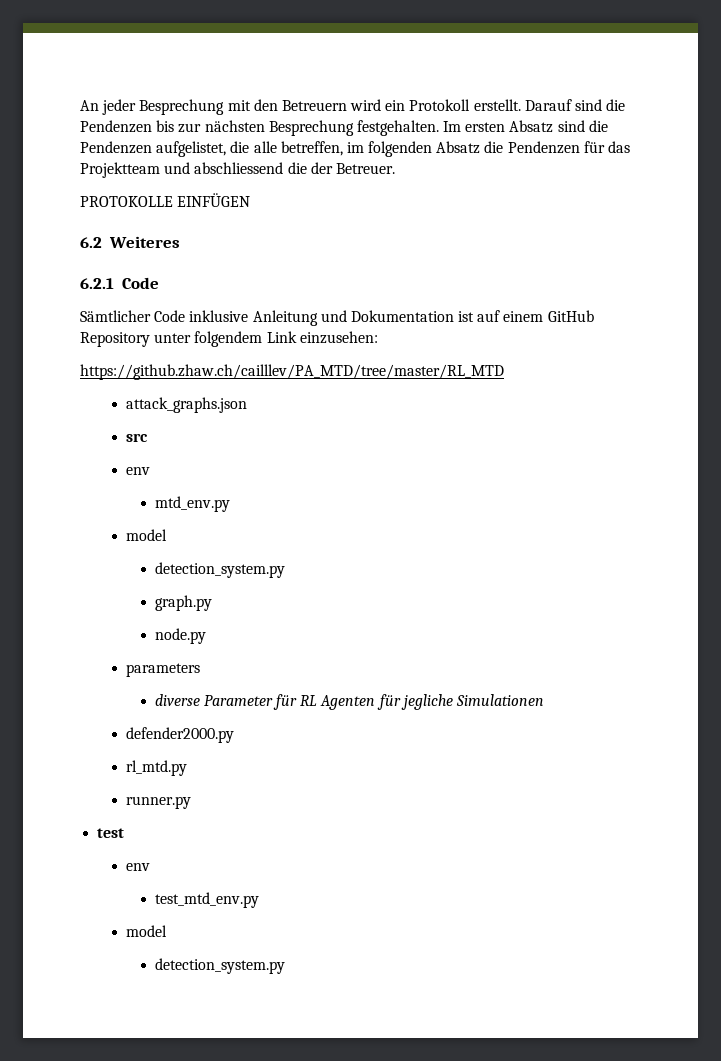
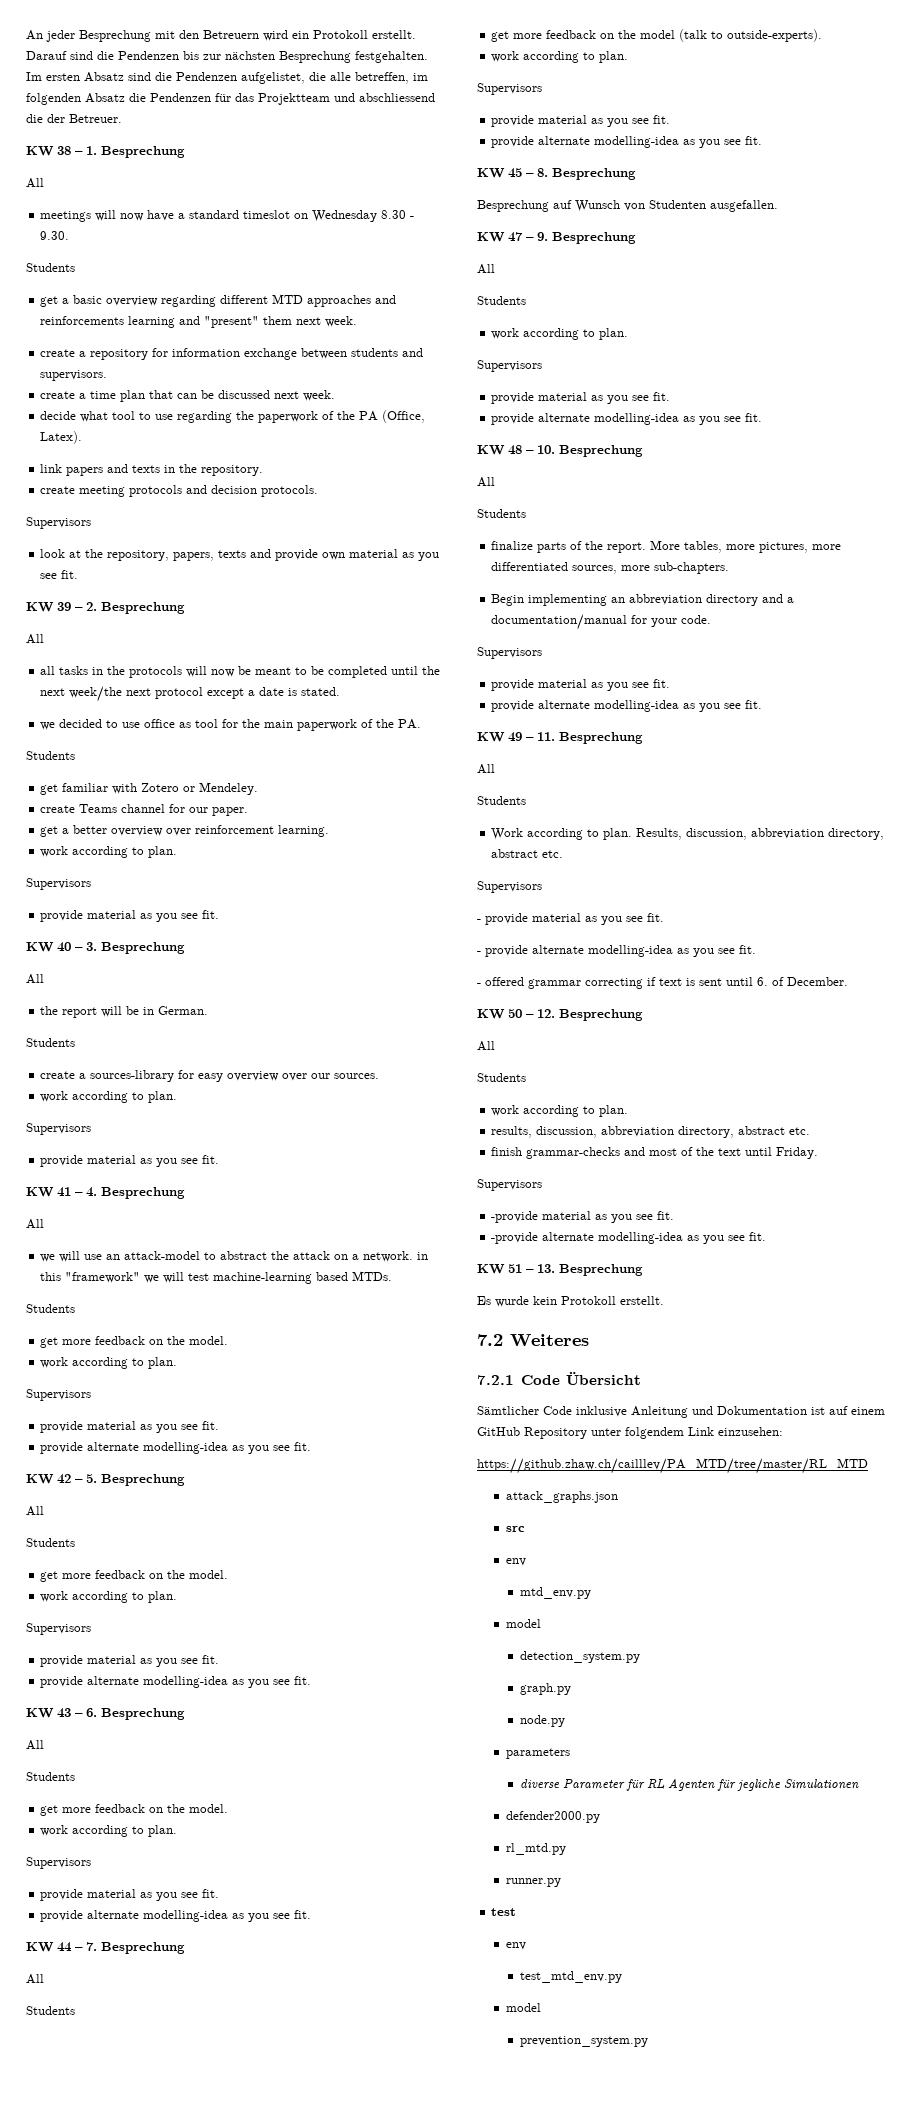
- PROTOKOLLE EINFÜGEN
- 6.2 Weiteres
+ KW 38 – 1. Besprechung
+ All
+ meetings will now have a standard timeslot on Wednesday 8.30 - 9.30.
+ Students
+ get a basic overview regarding different MTD approaches and reinforcements learning and "present" them next week.
+ create a repository for information exchange between students and supervisors.
+ create a time plan that can be discussed next week.
+ decide what tool to use regarding the paperwork of the PA (Office, Latex).
+ link papers and texts in the repository.
+ create meeting protocols and decision protocols.
+ Supervisors
+ look at the repository, papers, texts and provide own material as you see fit.
+ KW 39 – 2. Besprechung
+ All
+ all tasks in the protocols will now be meant to be completed until the next week/the next protocol except a date is stated.
+ we decided to use office as tool for the main paperwork of the PA.
+ Students
+ get familiar with Zotero or Mendeley.
+ create Teams channel for our paper.
+ get a better overview over reinforcement learning.
+ work according to plan.
+ Supervisors
+ provide material as you see fit.
+ KW 40 – 3. Besprechung
+ All
+ the report will be in German.
+ Students
+ create a sources-library for easy overview over our sources.
+ work according to plan.
+ Supervisors
+ provide material as you see fit.
+ KW 41 – 4. Besprechung
+ All
+ we will use an attack-model to abstract the attack on a network. in this "framework" we will test machine-learning based MTDs.
+ Students
+ get more feedback on the model.
+ work according to plan.
+ Supervisors
+ provide material as you see fit.
+ provide alternate modelling-idea as you see fit.
+ KW 42 – 5. Besprechung
+ All
+ Students
+ get more feedback on the model.
+ work according to plan.
+ Supervisors
+ provide material as you see fit.
+ provide alternate modelling-idea as you see fit.
+ KW 43 – 6. Besprechung
+ All
+ Students
+ get more feedback on the model.
+ work according to plan.
+ Supervisors
+ provide material as you see fit.
+ provide alternate modelling-idea as you see fit.
+ KW 44 – 7. Besprechung
+ All
+ Students
+ get more feedback on the model (talk to outside-experts).
+ work according to plan.
+ Supervisors
+ provide material as you see fit.
+ provide alternate modelling-idea as you see fit.
+ KW 45 – 8. Besprechung
+ Besprechung auf Wunsch von Studenten ausgefallen.
+ KW 47 – 9. Besprechung
+ All
+ Students
+ work according to plan.
+ Supervisors
+ provide material as you see fit.
+ provide alternate modelling-idea as you see fit.
+ KW 48 – 10. Besprechung
+ All
+ Students
+ finalize parts of the report. More tables, more pictures, more differentiated sources, more sub-chapters.
+ Begin implementing an abbreviation directory and a documentation/manual for your code.
+ Supervisors
+ provide material as you see fit.
+ provide alternate modelling-idea as you see fit.
+ KW 49 – 11. Besprechung
+ All
+ Students
+ Work according to plan. Results, discussion, abbreviation directory, abstract etc.
+ Supervisors
+ - provide material as you see fit.
+ - provide alternate modelling-idea as you see fit.
+ - offered grammar correcting if text is sent until 6. of December.
+ KW 50 – 12. Besprechung
+ All
+ Students
+ work according to plan.
+ results, discussion, abbreviation directory, abstract etc.
+ finish grammar-checks and most of the text until Friday.
+ Supervisors
+ -provide material as you see fit.
+ -provide alternate modelling-idea as you see fit.
+ KW 51 – 13. Besprechung
+ Es wurde kein Protokoll erstellt.
+ 7.2 Weiteres
- 6.2.1 Code
+ 7.2.1 Code Übersicht
  test_mtd_env.py
  model
- detection_system.py
+ prevention_system.py

